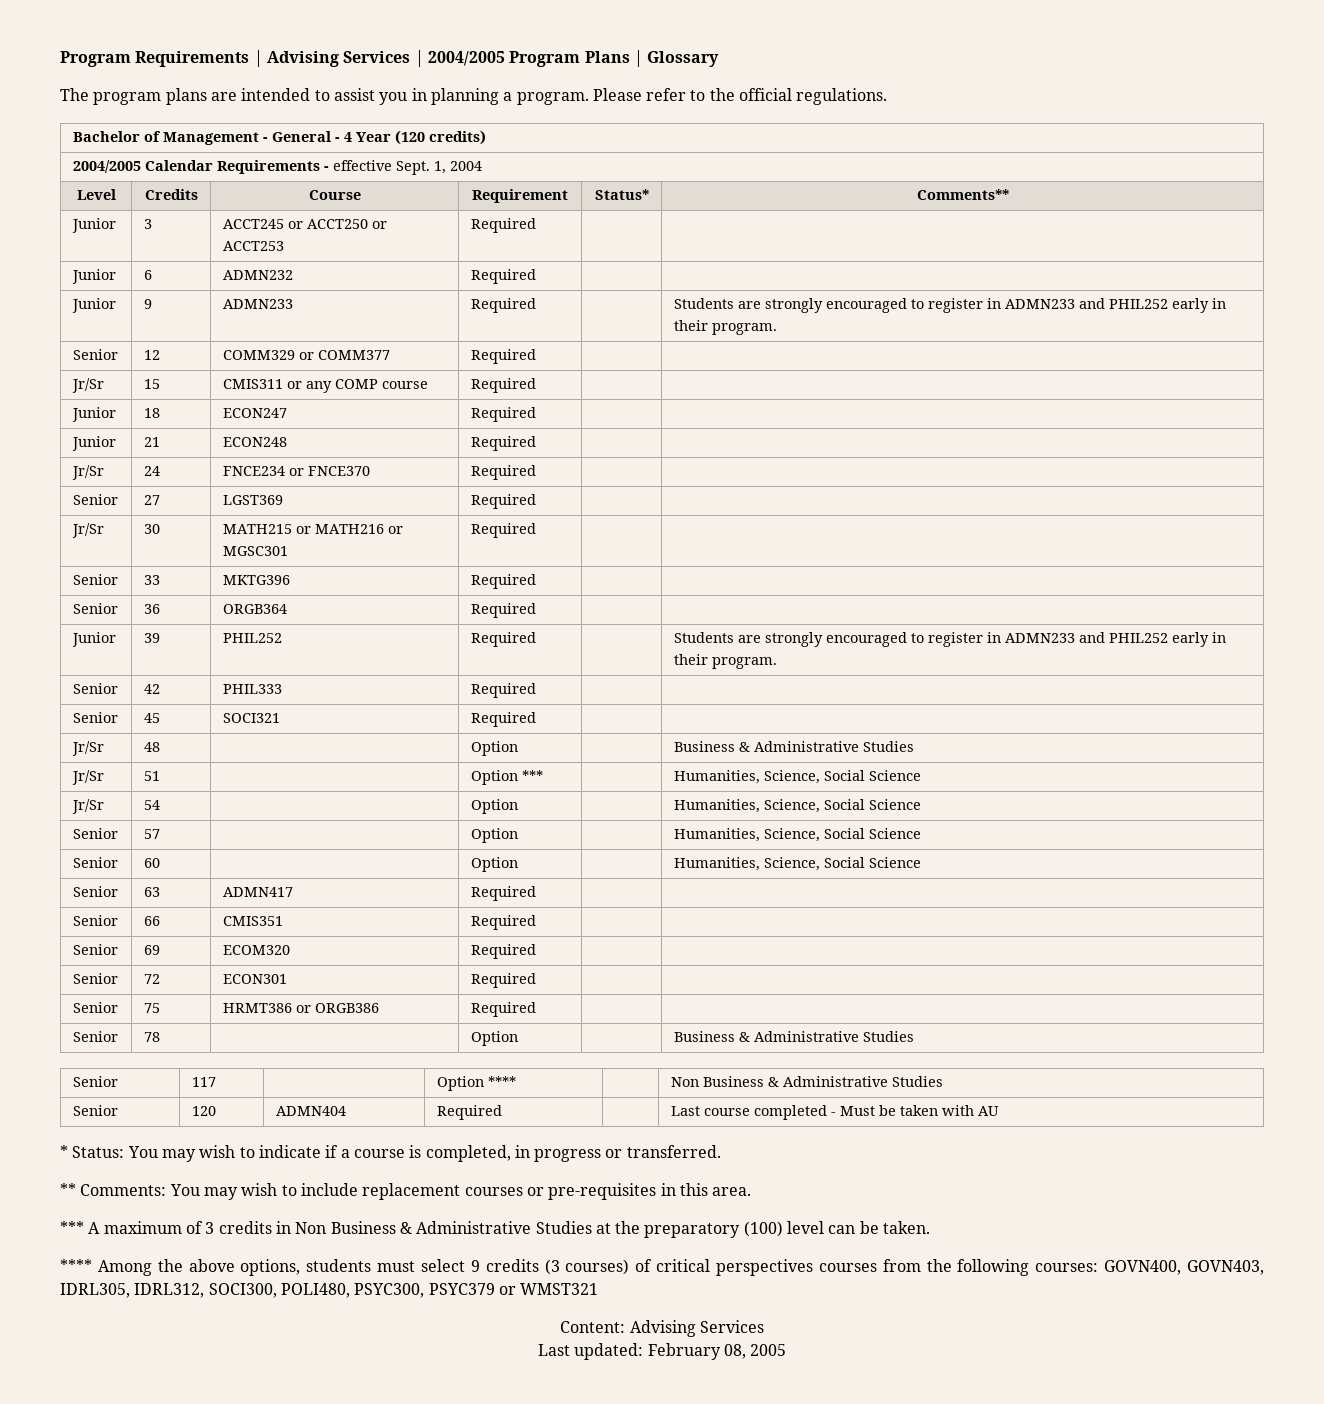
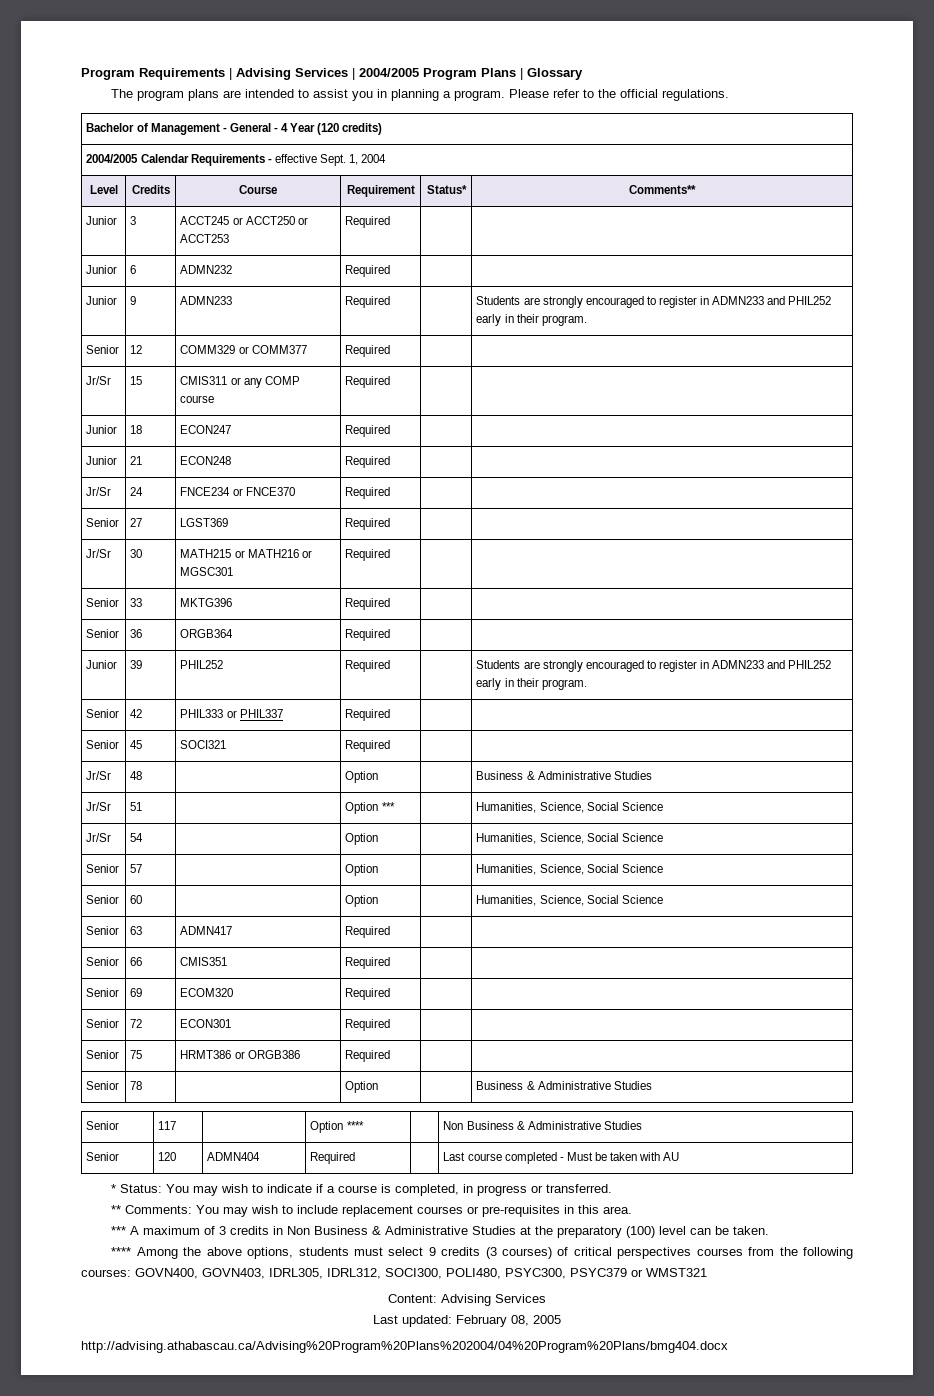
- Senior | 42 | PHIL333 | Required | |
+ Senior | 42 | PHIL333 or PHIL337 | Required | |
+ http://advising.athabascau.ca/Advising%20Program%20Plans%202004/04%20Program%20Plans/bmg404.docx

